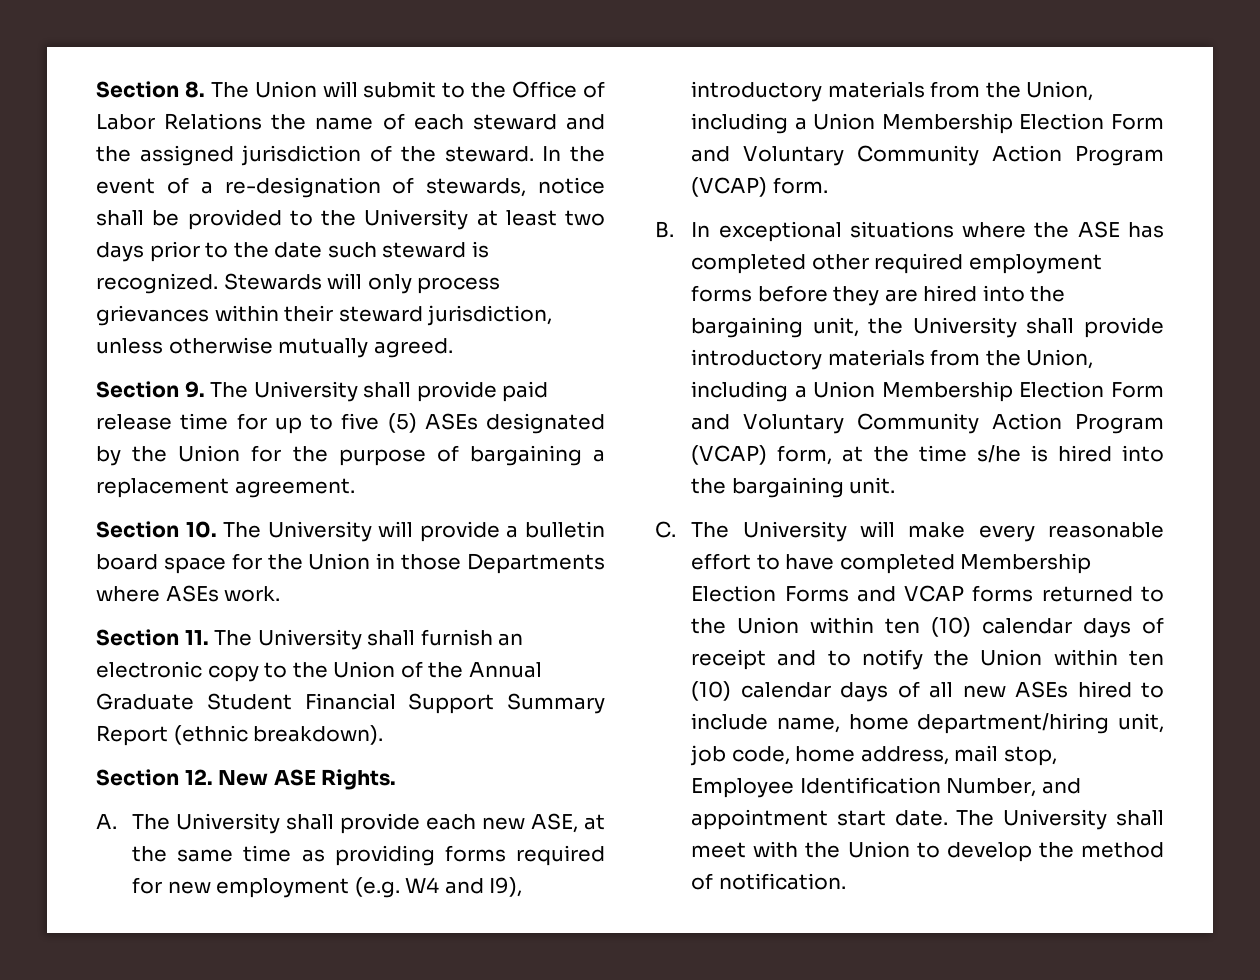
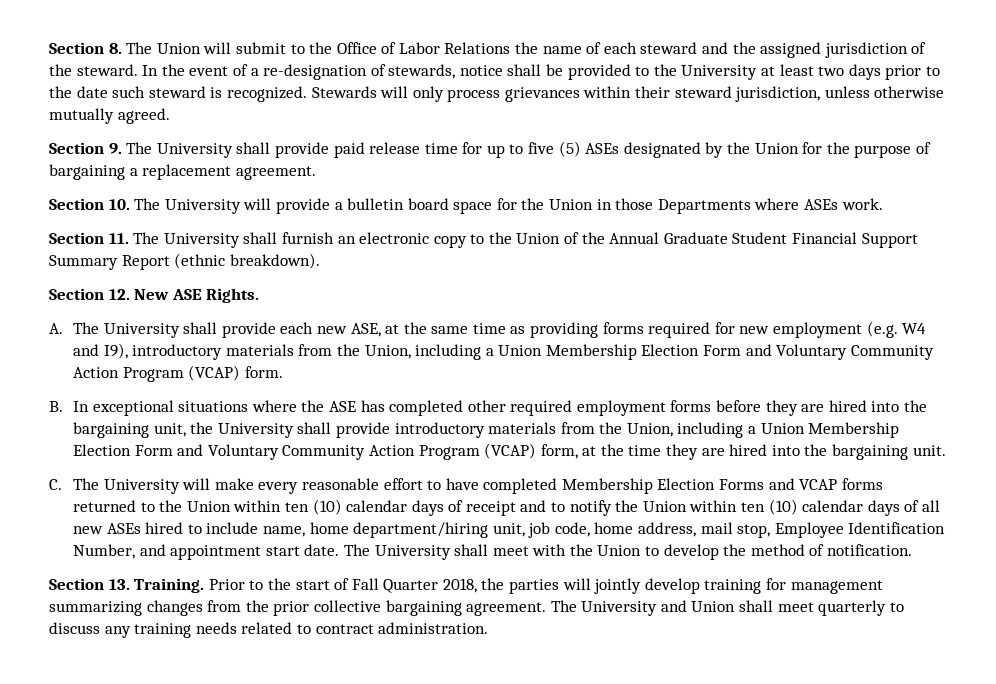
- B. In exceptional situations where the ASE has completed other required employment forms before they are hired into the bargaining unit, the University shall provide introductory materials from the Union, including a Union Membership Election Form and Voluntary Community Action Program (VCAP) form, at the time s/he is hired into the bargaining unit.
+ B. In exceptional situations where the ASE has completed other required employment forms before they are hired into the bargaining unit, the University shall provide introductory materials from the Union, including a Union Membership Election Form and Voluntary Community Action Program (VCAP) form, at the time they are hired into the bargaining unit.
+ Section 13. Training. Prior to the start of Fall Quarter 2018, the parties will jointly develop training for management summarizing changes from the prior collective bargaining agreement. The University and Union shall meet quarterly to discuss any training needs related to contract administration.

